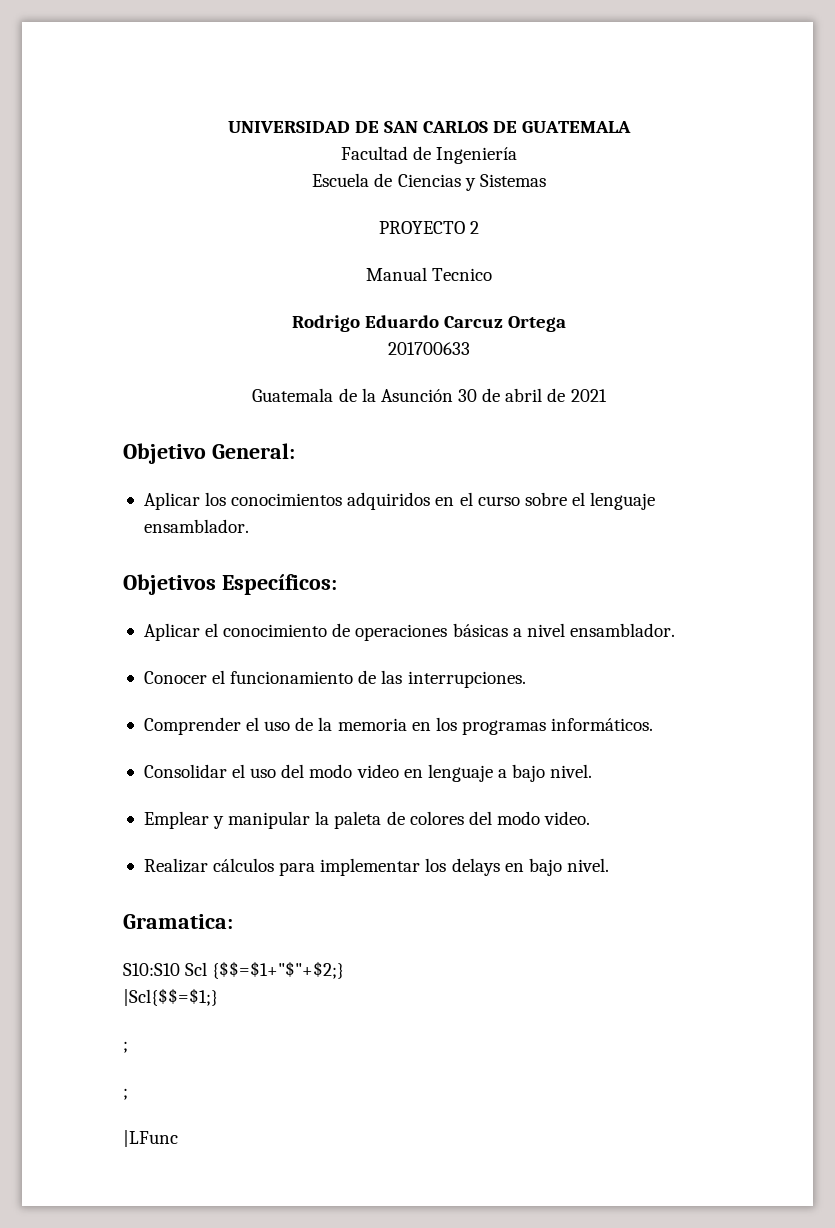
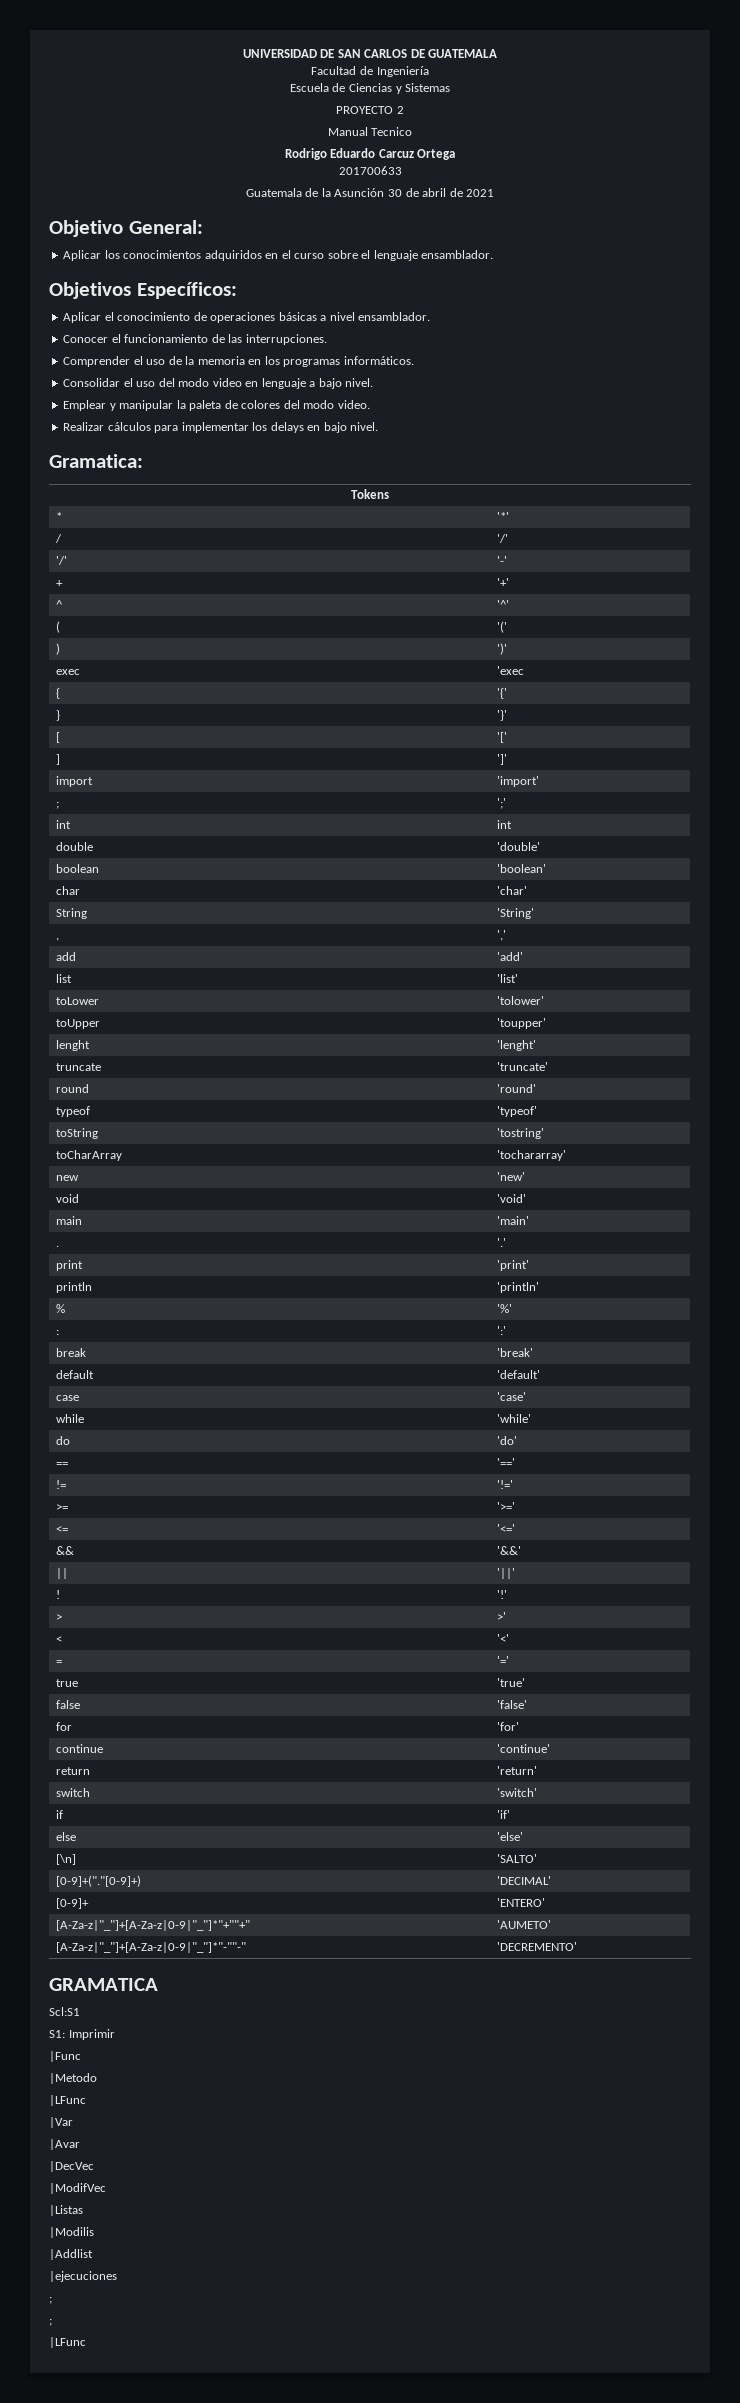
- S10:S10 Scl {$$=$1+"$"+$2;}
- |Scl{$$=$1;}
+ Tokens
+ * | '*'
+ / | '/'
+ '/' | '-'
+ + | '+'
+ ^ | '^'
+ ( | '('
+ ) | ')'
+ exec | 'exec
+ { | '{'
+ } | '}'
+ [ | '['
+ ] | ']'
+ import | 'import'
+ ; | ';'
+ int | int
+ double | 'double'
+ boolean | 'boolean'
+ char | 'char'
+ String | 'String'
+ , | ','
+ add | 'add'
+ list | 'list'
+ toLower | 'tolower'
+ toUpper | 'toupper'
+ lenght | 'lenght'
+ truncate | 'truncate'
+ round | 'round'
+ typeof | 'typeof'
+ toString | 'tostring'
+ toCharArray | 'tochararray'
+ new | 'new'
+ void | 'void'
+ main | 'main'
+ . | '.'
+ print | 'print'
+ println | 'println'
+ % | '%'
+ : | ':'
+ break | 'break'
+ default | 'default'
+ case | 'case'
+ while | 'while'
+ do | 'do'
+ == | '=='
+ != | '!='
+ >= | '>='
+ <= | '<='
+ && | '&&'
+ || | '||'
+ ! | '!'
+ > | >'
+ < | '<'
+ = | '='
+ true | 'true'
+ false | 'false'
+ for | 'for'
+ continue | 'continue'
+ return | 'return'
+ switch | 'switch'
+ if | 'if'
+ else | 'else'
+ [\n] | 'SALTO'
+ [0-9]+("."[0-9]+) | 'DECIMAL'
+ [0-9]+ | 'ENTERO'
+ [A-Za-z|"_"]+[A-Za-z|0-9|"_"]*"+""+" | 'AUMETO'
+ [A-Za-z|"_"]+[A-Za-z|0-9|"_"]*"-""-" | 'DECREMENTO'
+ GRAMATICA
+ Scl:S1
+ S1: Imprimir
+ |Func
+ |Metodo
+ |LFunc
+ |Var
+ |Avar
+ |DecVec
+ |ModifVec
+ |Listas
+ |Modilis
+ |Addlist
+ |ejecuciones

